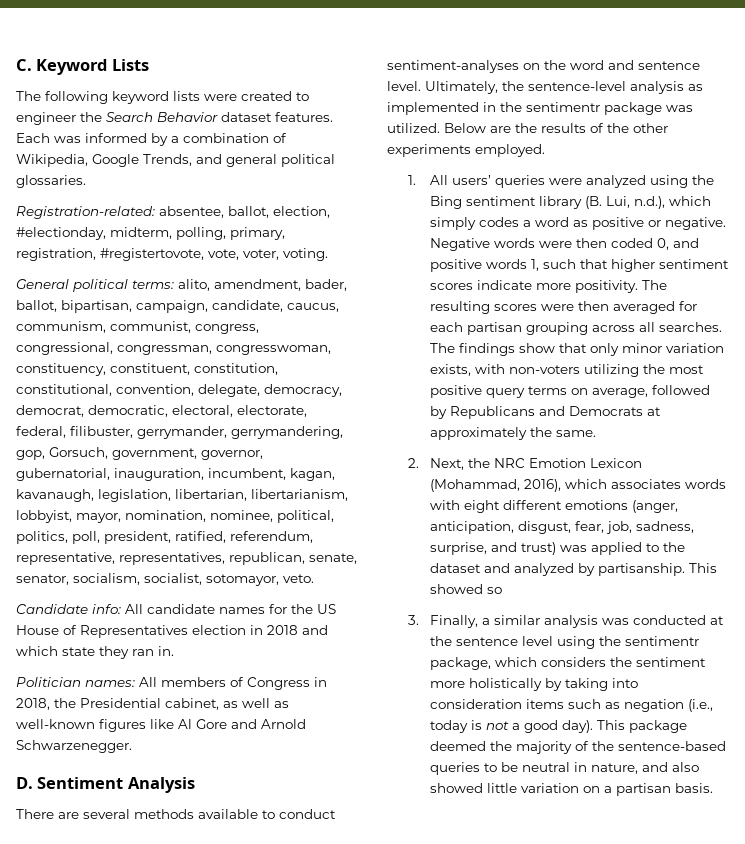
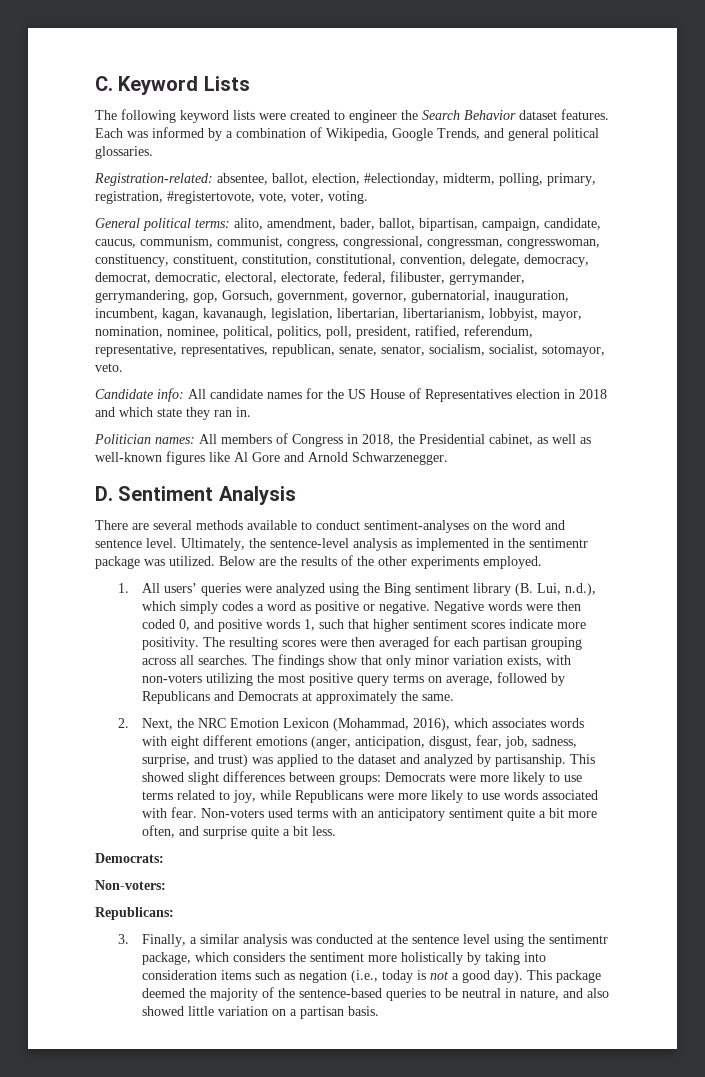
- This showed so
+ This showed slight differences between groups: Democrats were more likely to use terms related to joy, while Republicans were more likely to use words associated with fear. Non-voters used terms with an anticipatory sentiment quite a bit more often, and surprise quite a bit less.
+ Democrats:
+ Non-voters:
+ Republicans:

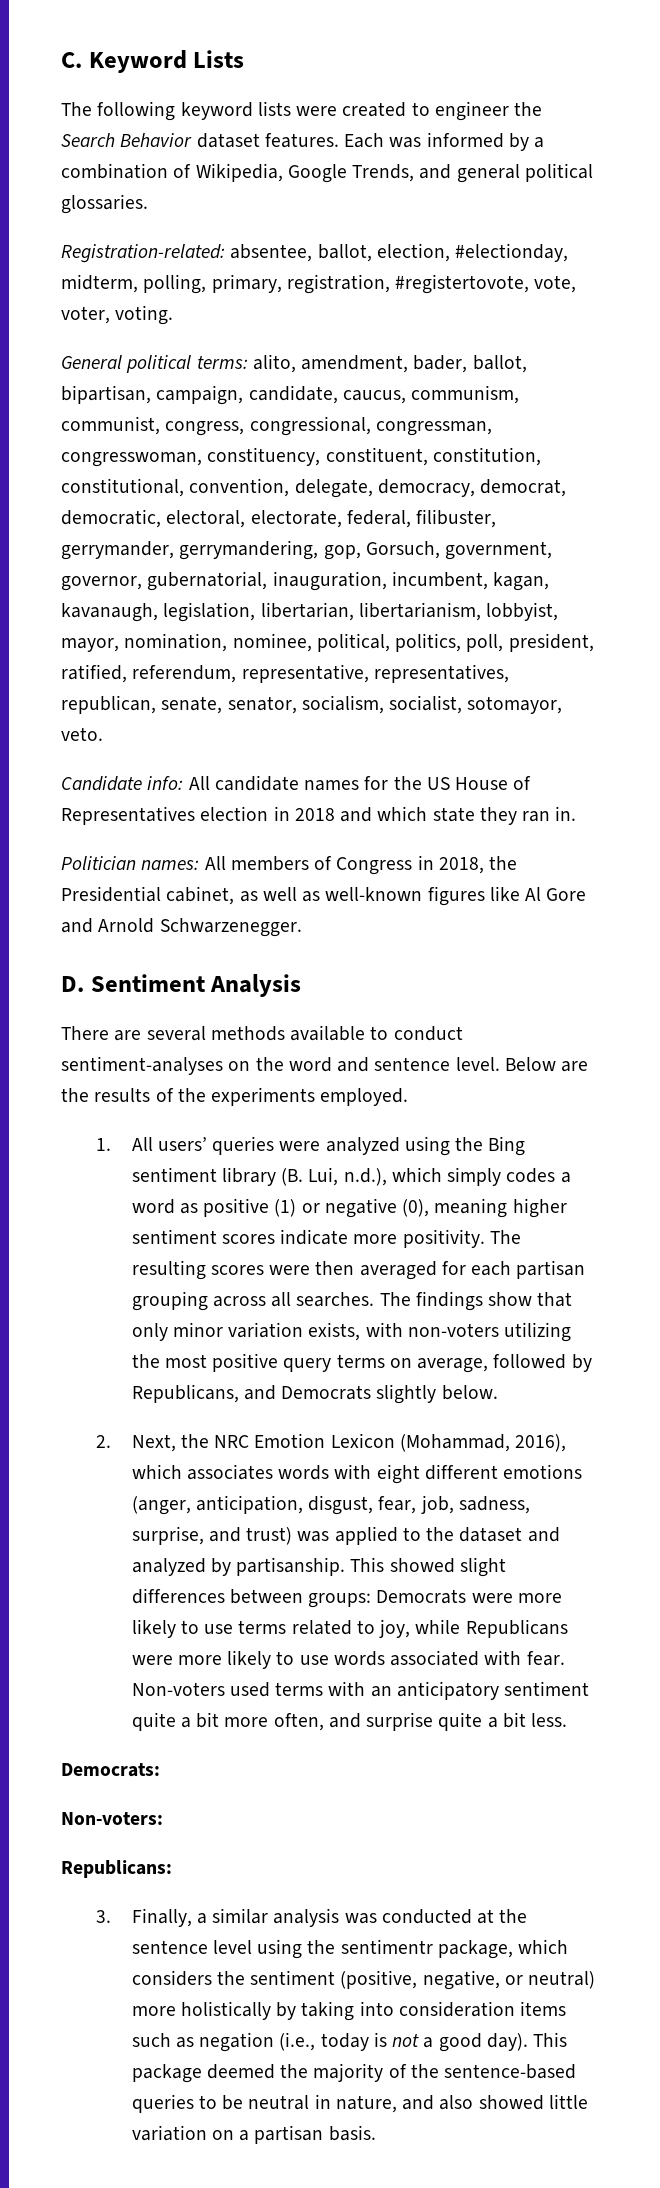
- Ultimately, the sentence-level analysis as implemented in the sentimentr package was utilized.
- Below are the results of the other experiments employed.
+ Below are the results of the experiments employed.
- 1. All users’ queries were analyzed using the Bing sentiment library (B. Lui, n.d.), which simply codes a word as positive or negative. Negative words were then coded 0, and positive words 1, such that higher sentiment scores indicate more positivity.
+ 1. All users’ queries were analyzed using the Bing sentiment library (B. Lui, n.d.), which simply codes a word as positive (1) or negative (0), meaning higher sentiment scores indicate more positivity.
- The findings show that only minor variation exists, with non-voters utilizing the most positive query terms on average, followed by Republicans and Democrats at approximately the same.
+ The findings show that only minor variation exists, with non-voters utilizing the most positive query terms on average, followed by Republicans, and Democrats slightly below.
- 3. Finally, a similar analysis was conducted at the sentence level using the sentimentr package, which considers the sentiment more holistically by taking into consideration items such as negation (i.e., today is not a good day).
+ 3. Finally, a similar analysis was conducted at the sentence level using the sentimentr package, which considers the sentiment (positive, negative, or neutral) more holistically by taking into consideration items such as negation (i.e., today is not a good day).

